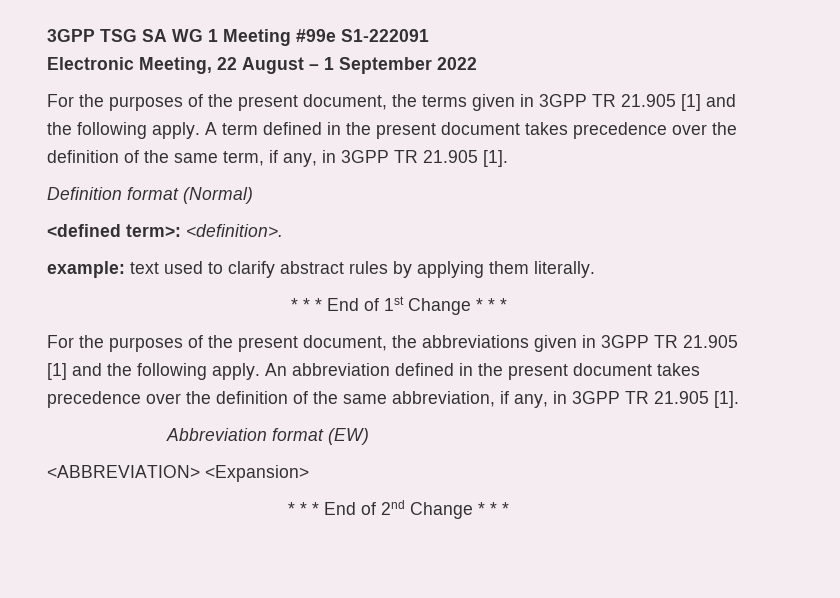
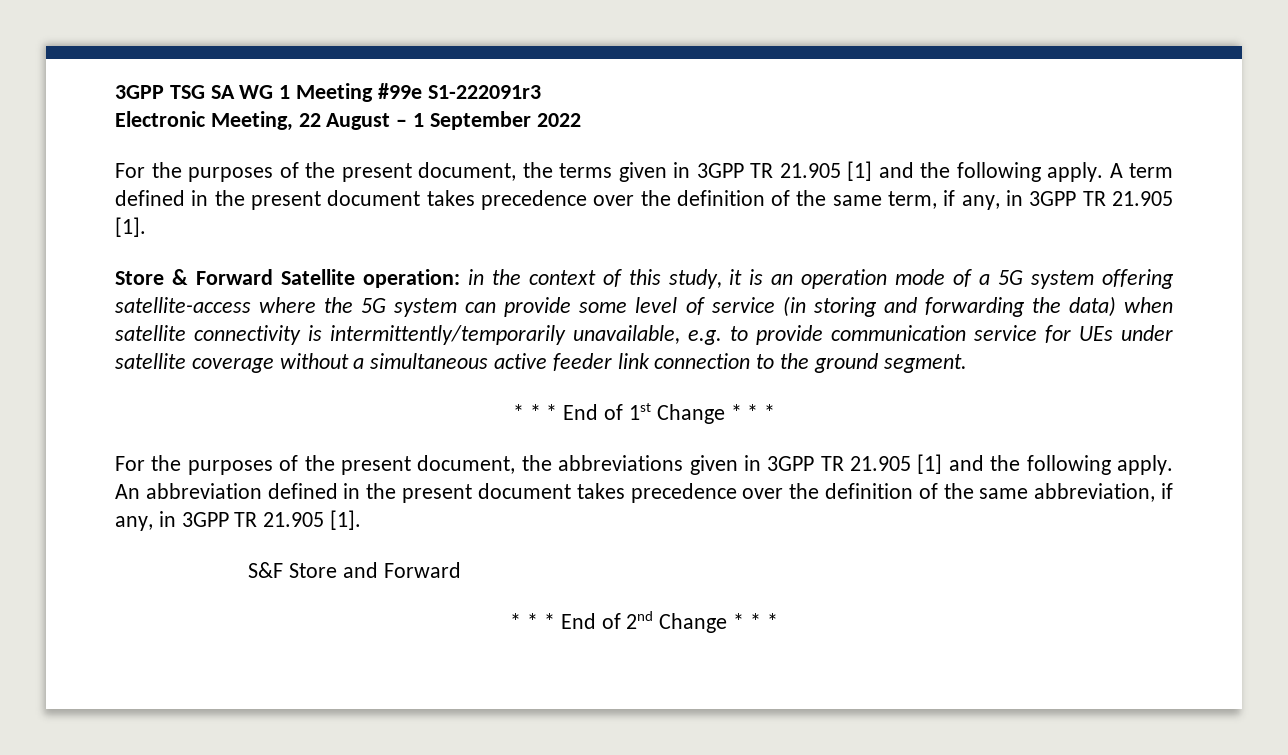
- 3GPP TSG SA WG 1 Meeting #99e S1-222091
+ 3GPP TSG SA WG 1 Meeting #99e S1-222091r3
- Definition format (Normal)
- <defined term>: <definition>.
- example: text used to clarify abstract rules by applying them literally.
+ Store & Forward Satellite operation: in the context of this study, it is an operation mode of a 5G system offering satellite-access where the 5G system can provide some level of service (in storing and forwarding the data) when satellite connectivity is intermittently/temporarily unavailable, e.g. to provide communication service for UEs under satellite coverage without a simultaneous active feeder link connection to the ground segment.
- Abbreviation format (EW)
- <ABBREVIATION> <Expansion>
+ S&F Store and Forward

